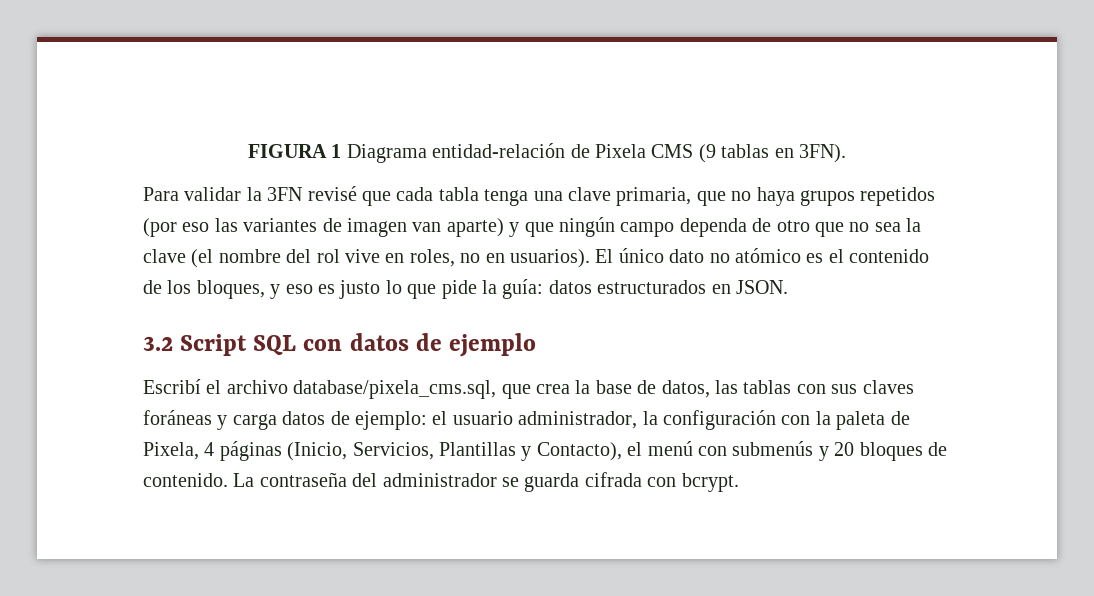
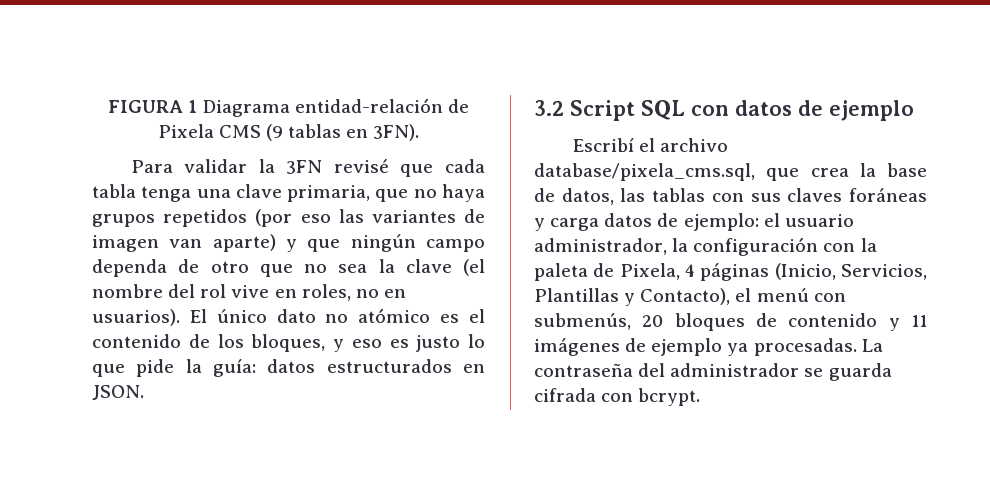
- Escribí el archivo database/pixela_cms.sql, que crea la base de datos, las tablas con sus claves foráneas y carga datos de ejemplo: el usuario administrador, la configuración con la paleta de Pixela, 4 páginas (Inicio, Servicios, Plantillas y Contacto), el menú con submenús y 20 bloques de contenido.
+ Escribí el archivo database/pixela_cms.sql, que crea la base de datos, las tablas con sus claves foráneas y carga datos de ejemplo: el usuario administrador, la configuración con la paleta de Pixela, 4 páginas (Inicio, Servicios, Plantillas y Contacto), el menú con submenús, 20 bloques de contenido y 11 imágenes de ejemplo ya procesadas.

